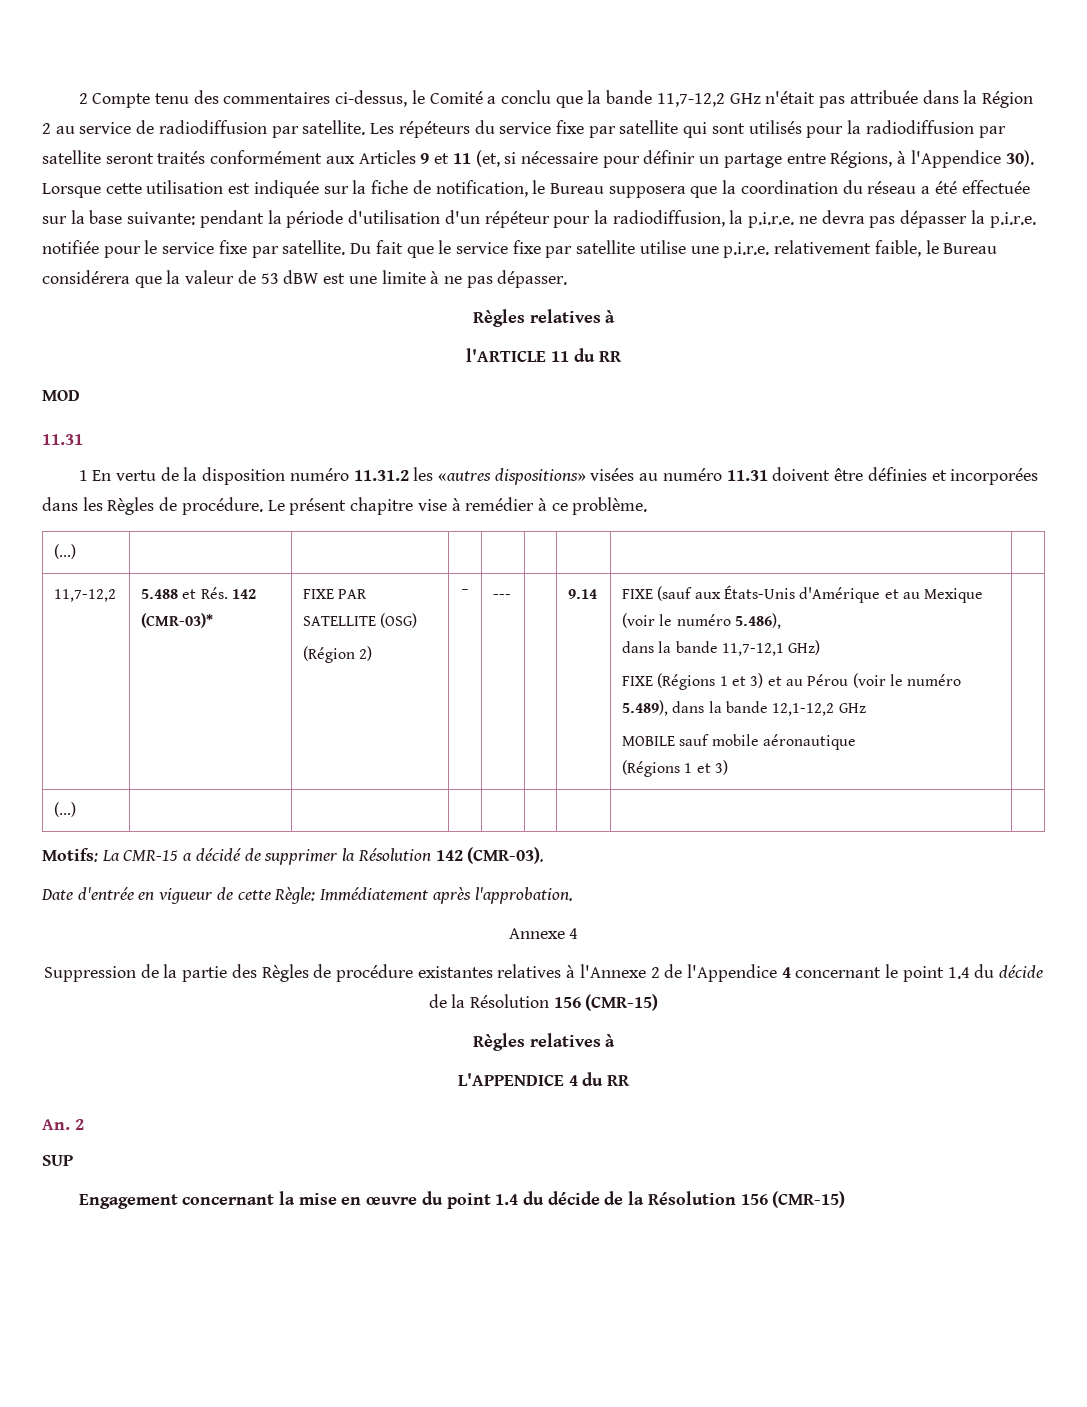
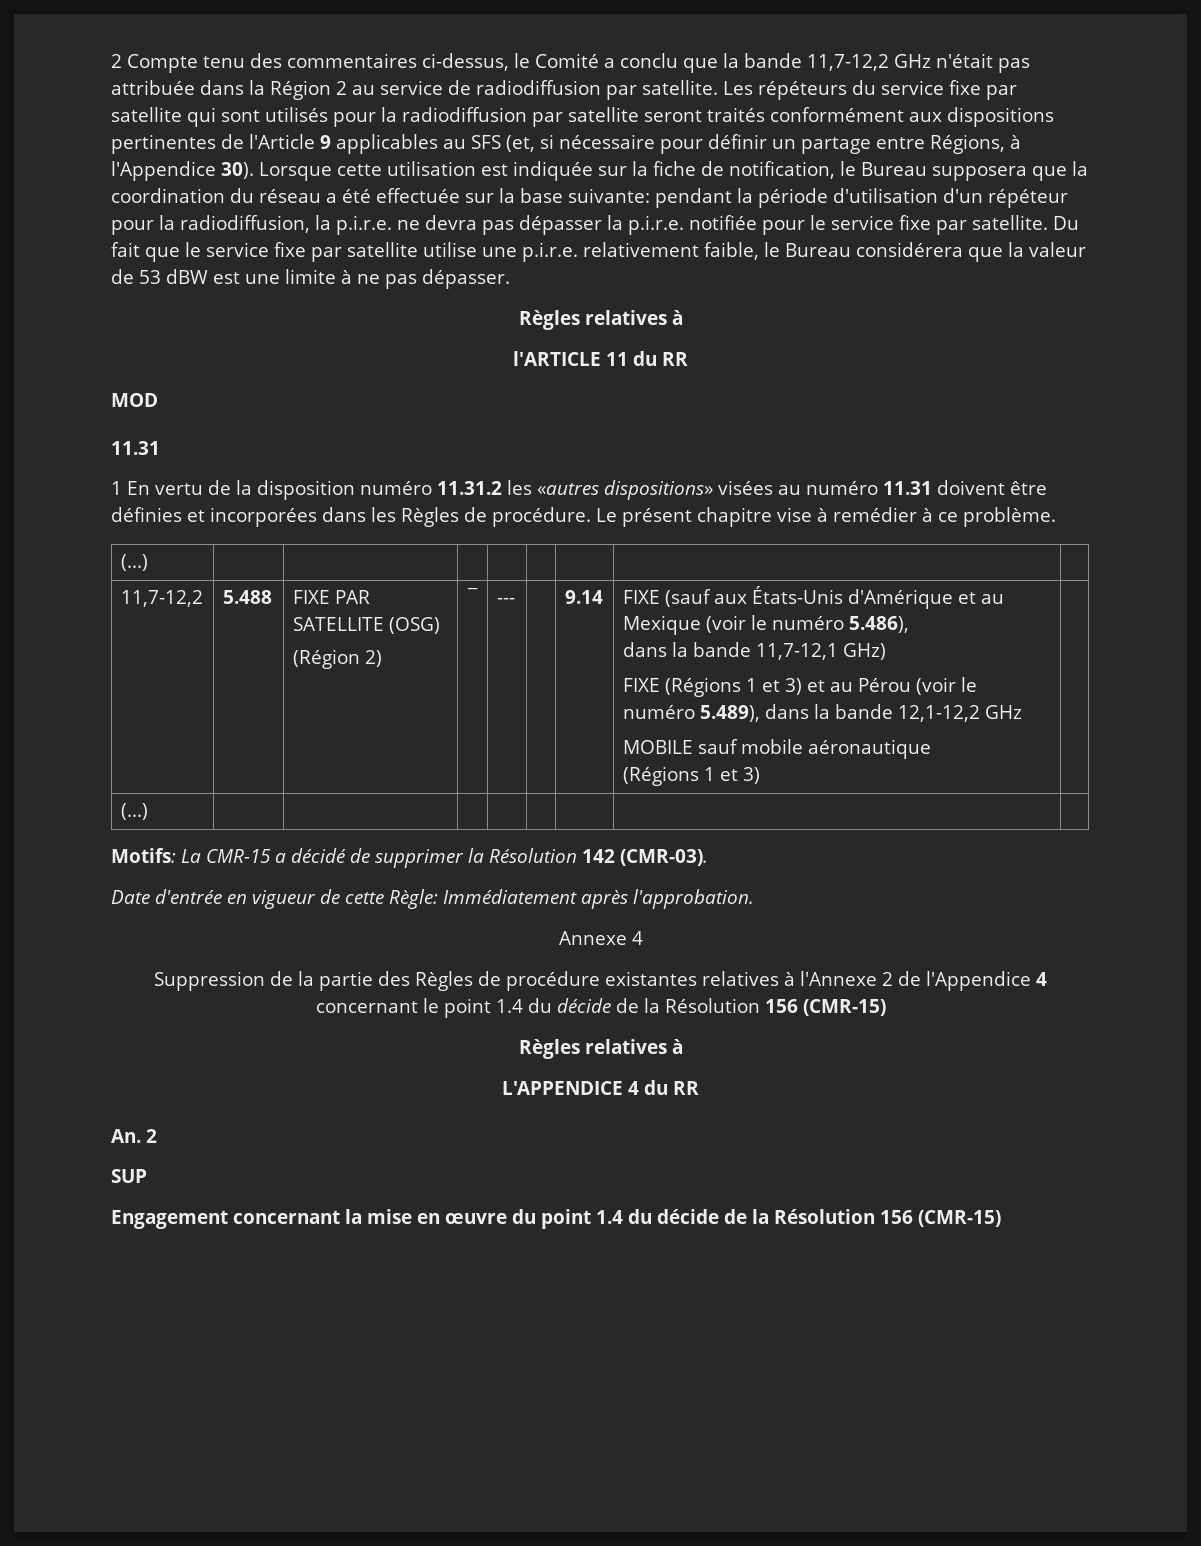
- Les répéteurs du service fixe par satellite qui sont utilisés pour la radiodiffusion par satellite seront traités conformément aux Articles 9 et 11 (et, si nécessaire pour définir un partage entre Régions, à l'Appendice 30).
+ Les répéteurs du service fixe par satellite qui sont utilisés pour la radiodiffusion par satellite seront traités conformément aux dispositions pertinentes de l'Article 9 applicables au SFS (et, si nécessaire pour définir un partage entre Régions, à l'Appendice 30).
- 5.488 et Rés. 142 (CMR-03)*
+ 5.488

